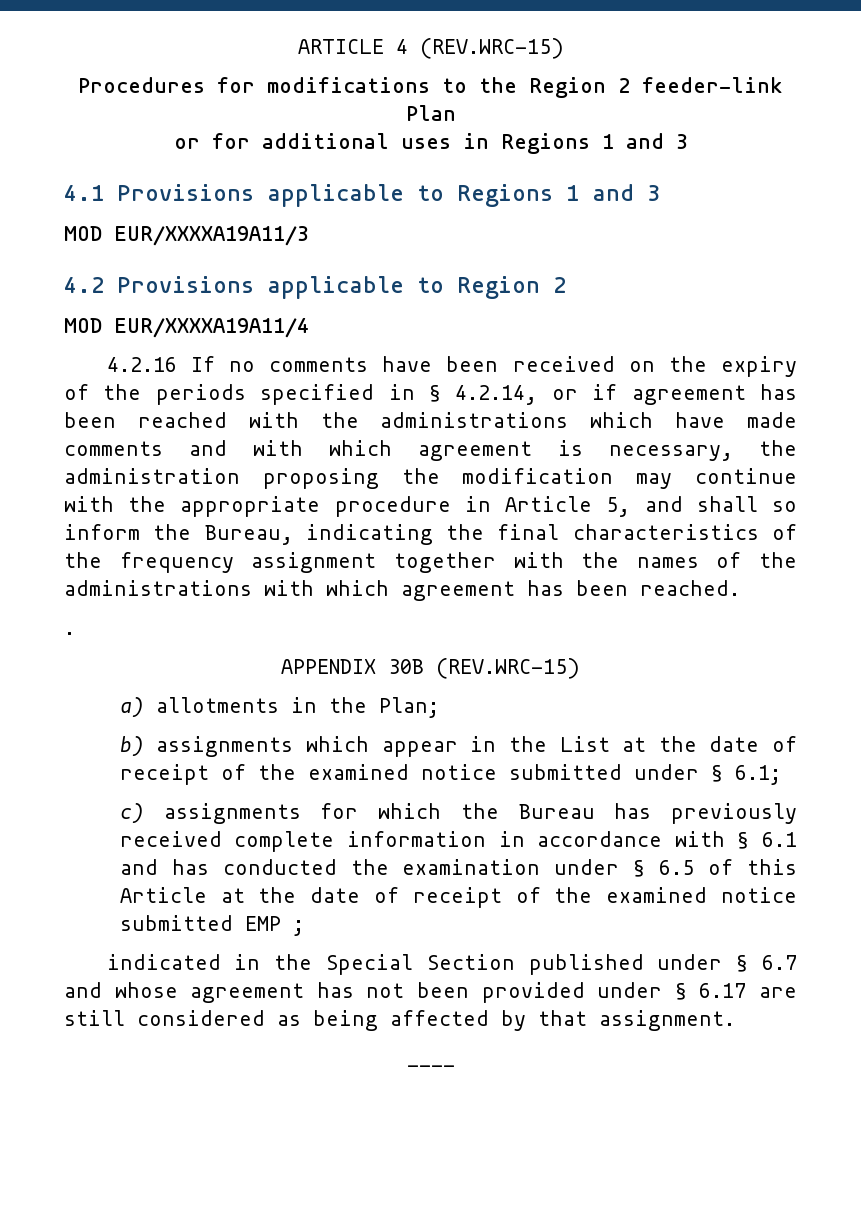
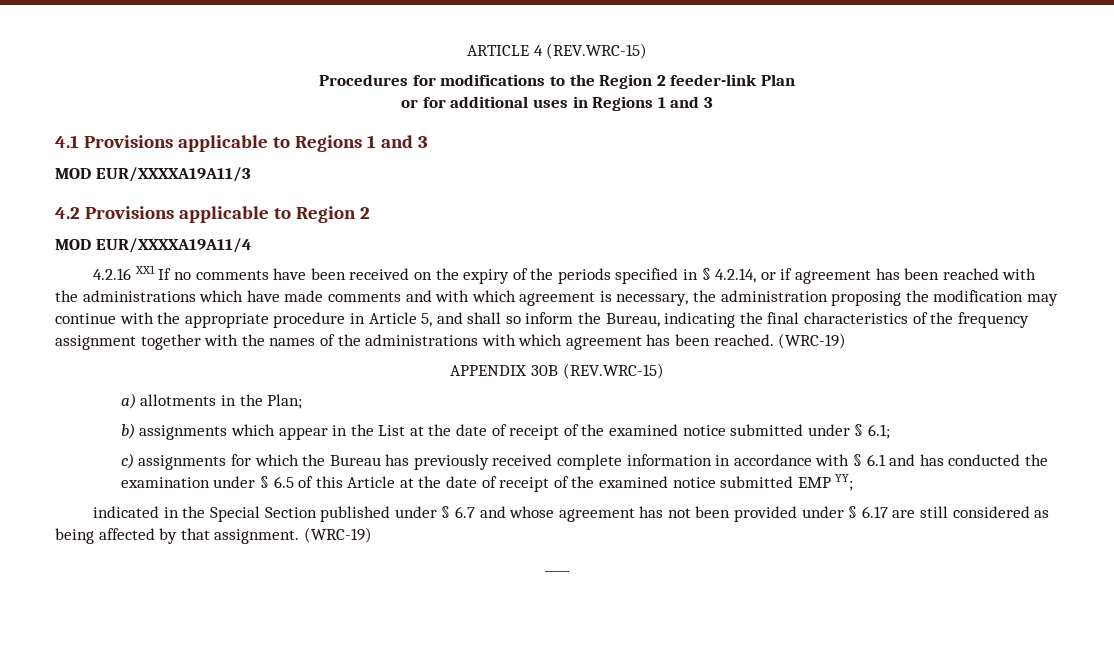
- 4.2.16 If no comments have been received on the expiry of the periods specified in § 4.2.14, or if agreement has been reached with the administrations which have made comments and with which agreement is necessary, the administration proposing the modification may continue with the appropriate procedure in Article 5, and shall so inform the Bureau, indicating the final characteristics of the frequency assignment together with the names of the administrations with which agreement has been reached.
- .
+ 4.2.16 XX1 If no comments have been received on the expiry of the periods specified in § 4.2.14, or if agreement has been reached with the administrations which have made comments and with which agreement is necessary, the administration proposing the modification may continue with the appropriate procedure in Article 5, and shall so inform the Bureau, indicating the final characteristics of the frequency assignment together with the names of the administrations with which agreement has been reached. (WRC-19)
- c) assignments for which the Bureau has previously received complete information in accordance with § 6.1 and has conducted the examination under § 6.5 of this Article at the date of receipt of the examined notice submitted EMP ;
+ c) assignments for which the Bureau has previously received complete information in accordance with § 6.1 and has conducted the examination under § 6.5 of this Article at the date of receipt of the examined notice submitted EMP YY;
- indicated in the Special Section published under § 6.7 and whose agreement has not been provided under § 6.17 are still considered as being affected by that assignment.
+ indicated in the Special Section published under § 6.7 and whose agreement has not been provided under § 6.17 are still considered as being affected by that assignment. (WRC-19)

